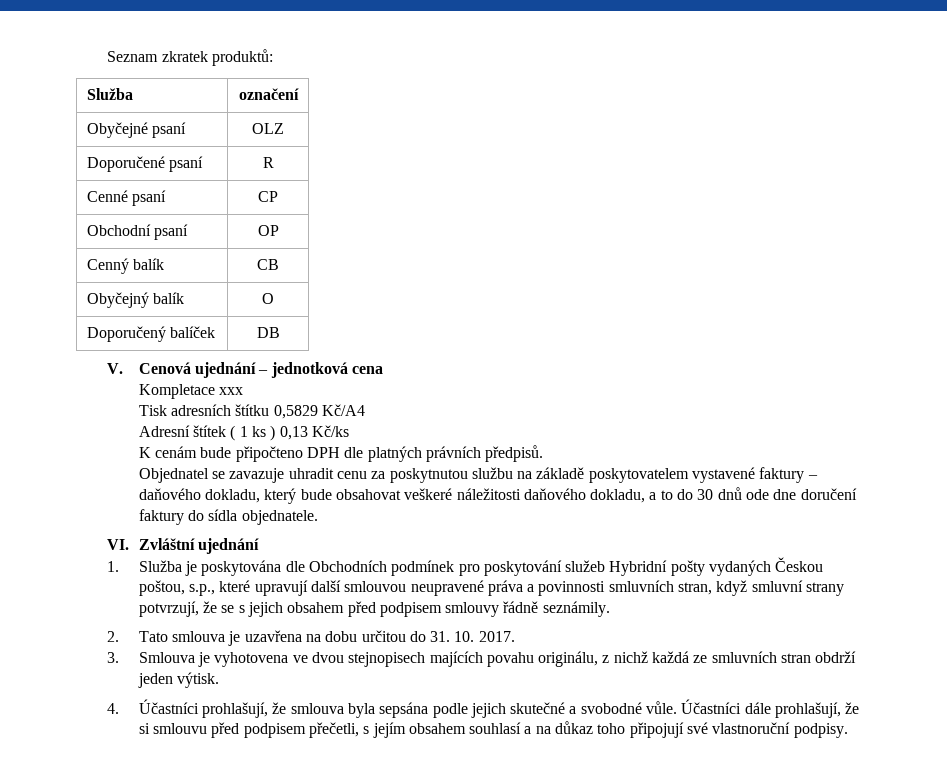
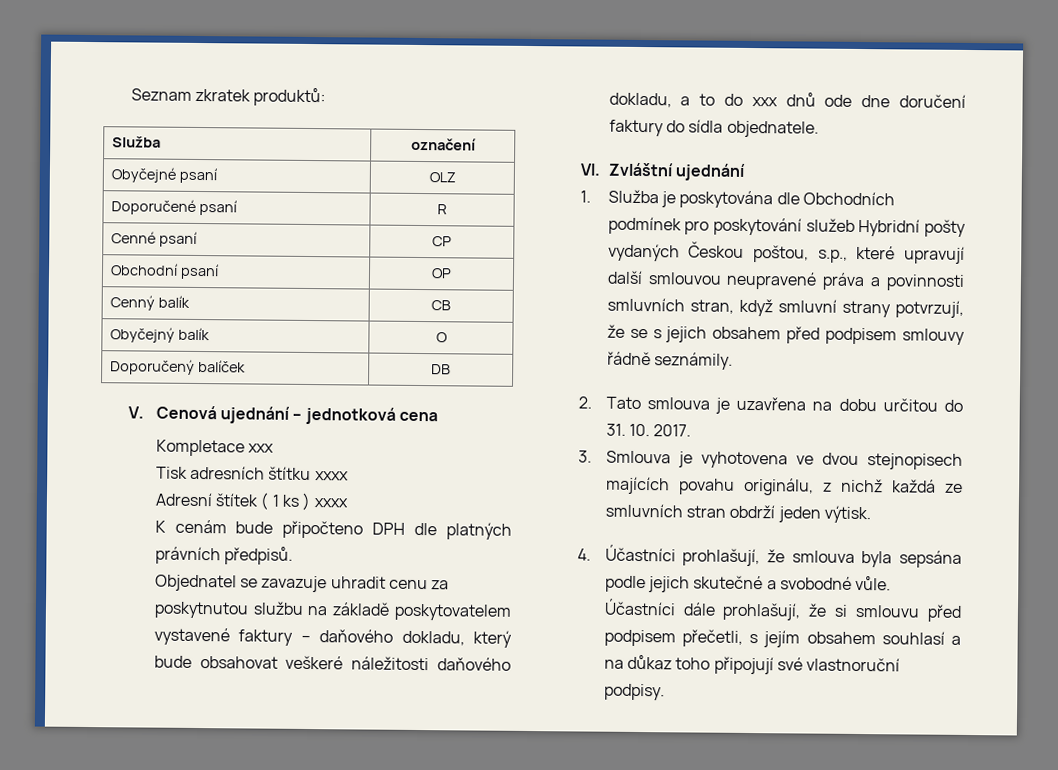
- Tisk adresních štítku 0,5829 Kč/A4
+ Tisk adresních štítku xxxx
- Adresní štítek ( 1 ks ) 0,13 Kč/ks
+ Adresní štítek ( 1 ks ) xxxx
- Objednatel se zavazuje uhradit cenu za poskytnutou službu na základě poskytovatelem vystavené faktury – daňového dokladu, který bude obsahovat veškeré náležitosti daňového dokladu, a to do 30 dnů ode dne doručení faktury do sídla objednatele.
+ Objednatel se zavazuje uhradit cenu za poskytnutou službu na základě poskytovatelem vystavené faktury – daňového dokladu, který bude obsahovat veškeré náležitosti daňového dokladu, a to do xxx dnů ode dne doručení faktury do sídla objednatele.

